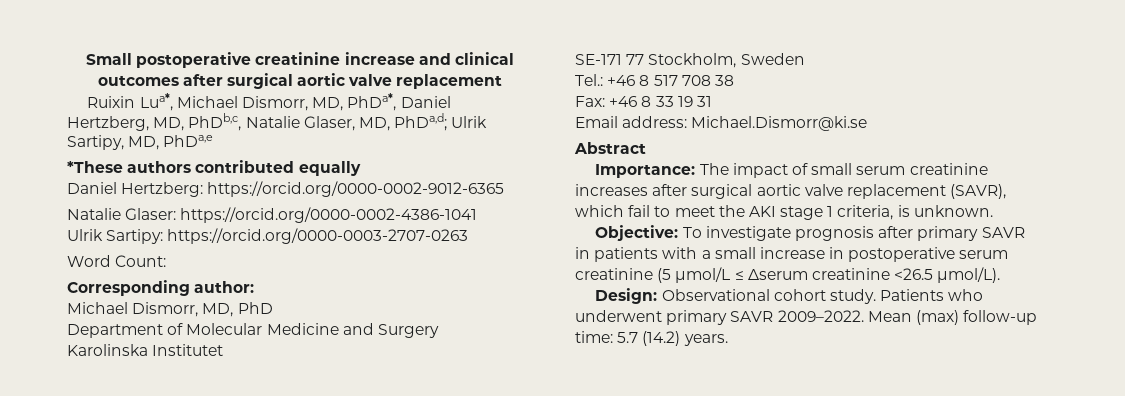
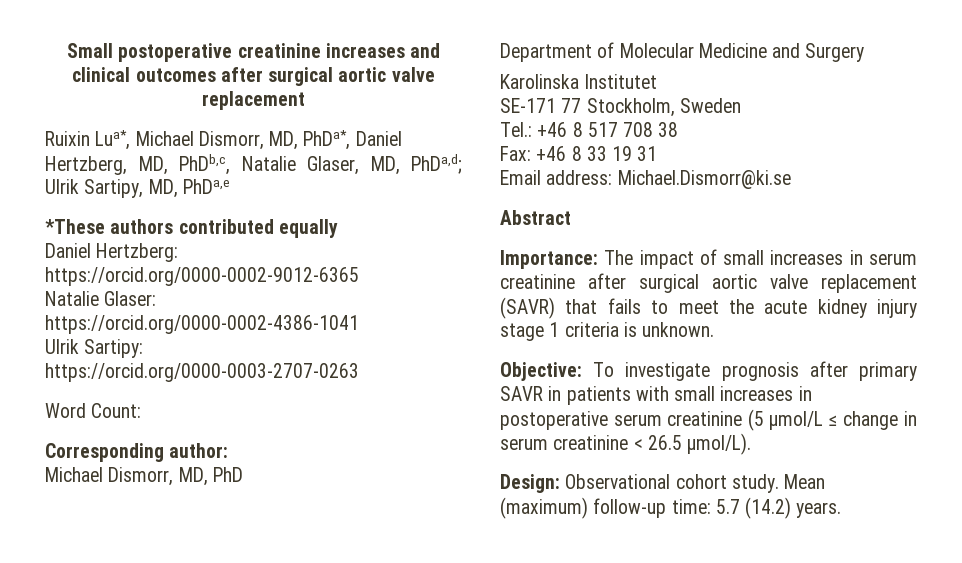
- Small postoperative creatinine increase and clinical outcomes after surgical aortic valve replacement
+ Small postoperative creatinine increases and clinical outcomes after surgical aortic valve replacement
- Importance: The impact of small serum creatinine increases after surgical aortic valve replacement (SAVR), which fail to meet the AKI stage 1 criteria, is unknown.
+ Importance: The impact of small increases in serum creatinine after surgical aortic valve replacement (SAVR) that fails to meet the acute kidney injury stage 1 criteria is unknown.
- Objective: To investigate prognosis after primary SAVR in patients with a small increase in postoperative serum creatinine (5 μmol/L ≤ Δserum creatinine <26.5 μmol/L).
+ Objective: To investigate prognosis after primary SAVR in patients with small increases in postoperative serum creatinine (5 μmol/L ≤ change in serum creatinine < 26.5 μmol/L).
- Patients who underwent primary SAVR 2009–2022. Mean (max) follow-up time: 5.7 (14.2) years.
+ Mean (maximum) follow-up time: 5.7 (14.2) years.

